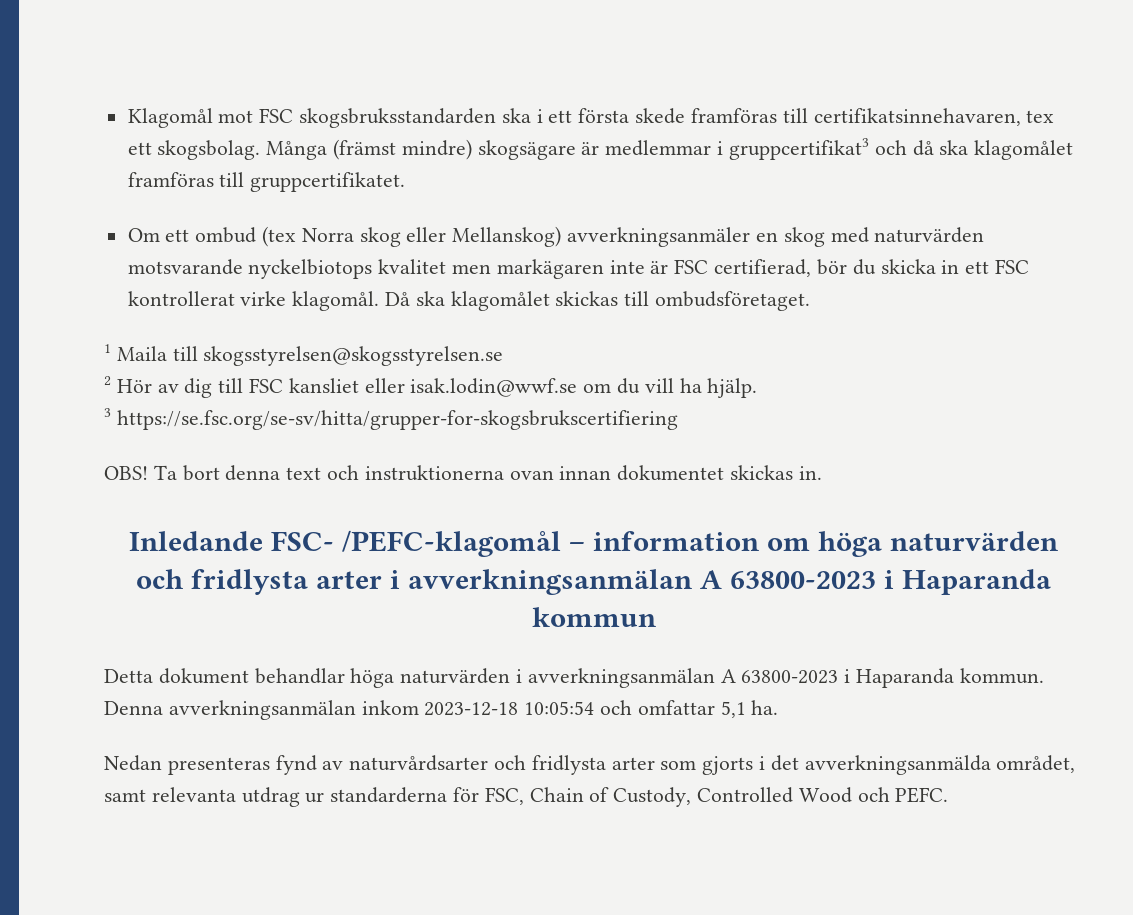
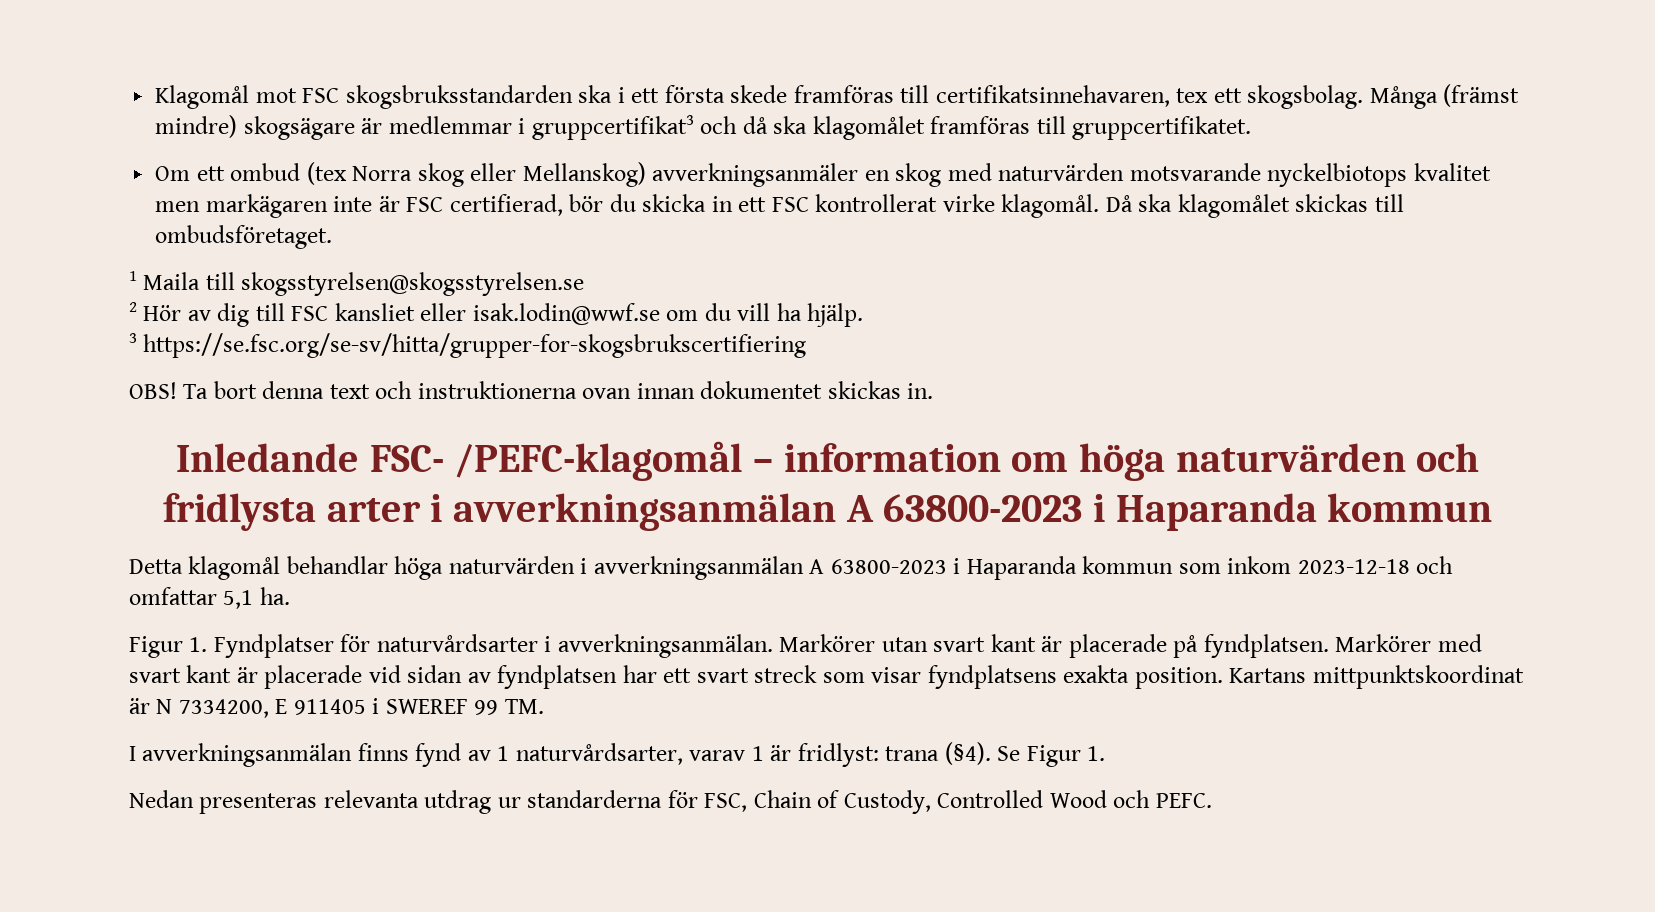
- Detta dokument behandlar höga naturvärden i avverkningsanmälan A 63800-2023 i Haparanda kommun. Denna avverkningsanmälan inkom 2023-12-18 10:05:54 och omfattar 5,1 ha.
+ Detta klagomål behandlar höga naturvärden i avverkningsanmälan A 63800-2023 i Haparanda kommun som inkom 2023-12-18 och omfattar 5,1 ha.
- Nedan presenteras fynd av naturvårdsarter och fridlysta arter som gjorts i det avverkningsanmälda området, samt relevanta utdrag ur standarderna för FSC, Chain of Custody, Controlled Wood och PEFC.
+ Figur 1. Fyndplatser för naturvårdsarter i avverkningsanmälan. Markörer utan svart kant är placerade på fyndplatsen. Markörer med svart kant är placerade vid sidan av fyndplatsen har ett svart streck som visar fyndplatsens exakta position. Kartans mittpunktskoordinat är N 7334200, E 911405 i SWEREF 99 TM.
+ I avverkningsanmälan finns fynd av 1 naturvårdsarter, varav 1 är fridlyst: trana (§4). Se Figur 1.
+ Nedan presenteras relevanta utdrag ur standarderna för FSC, Chain of Custody, Controlled Wood och PEFC.

